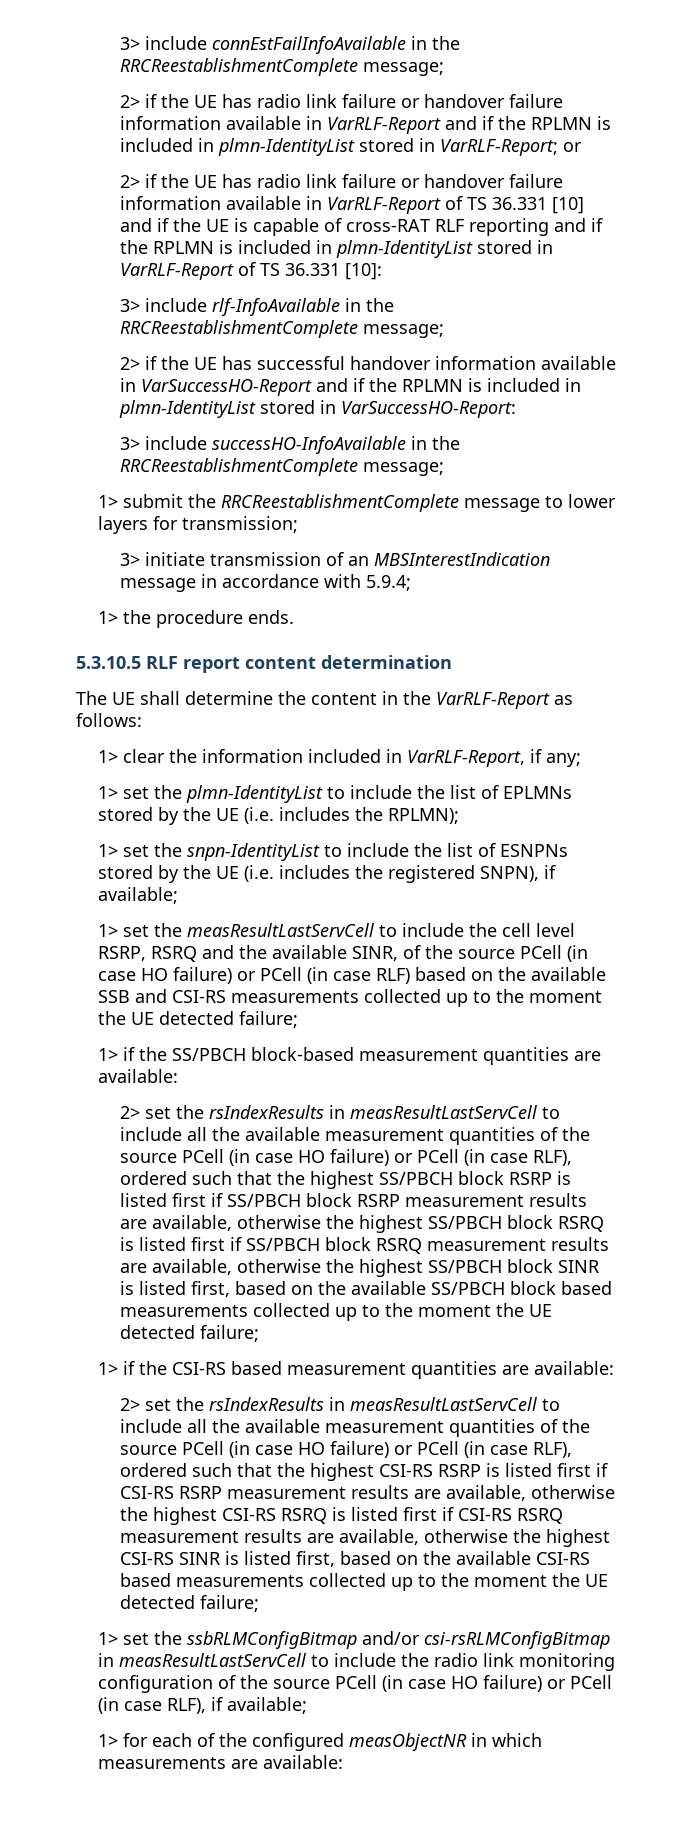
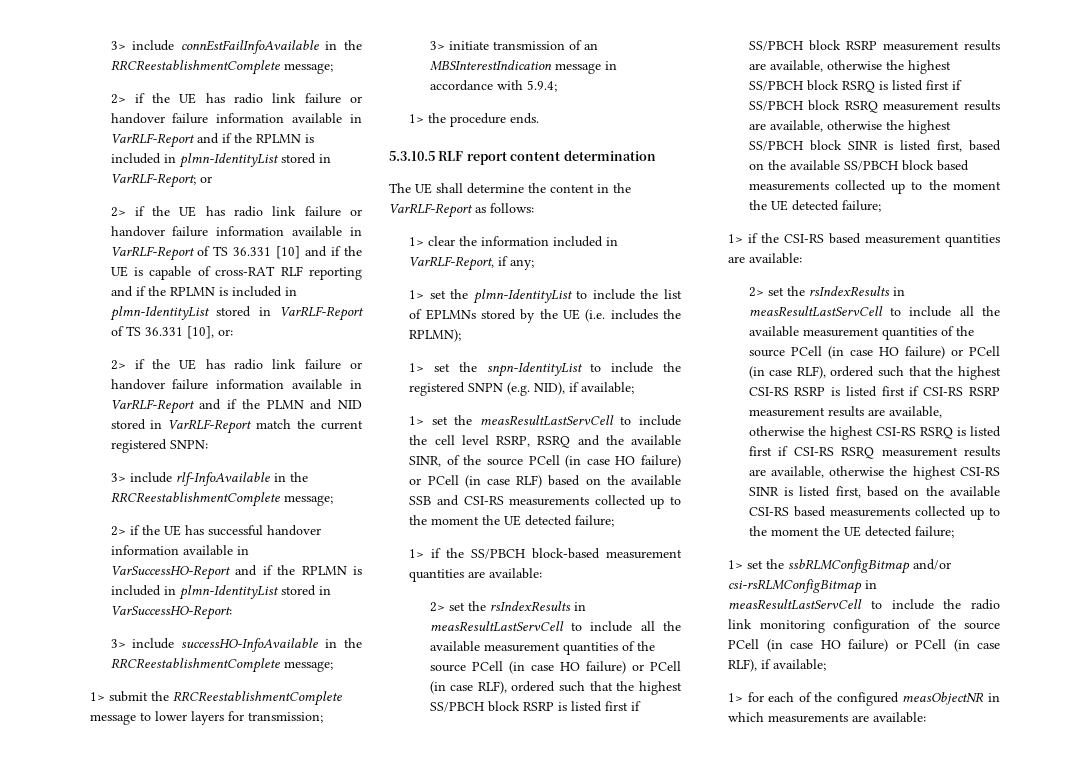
- 2> if the UE has radio link failure or handover failure information available in VarRLF-Report of TS 36.331 [10] and if the UE is capable of cross-RAT RLF reporting and if the RPLMN is included in plmn-IdentityList stored in VarRLF-Report of TS 36.331 [10]:
+ 2> if the UE has radio link failure or handover failure information available in VarRLF-Report of TS 36.331 [10] and if the UE is capable of cross-RAT RLF reporting and if the RPLMN is included in plmn-IdentityList stored in VarRLF-Report of TS 36.331 [10], or:
+ 2> if the UE has radio link failure or handover failure information available in VarRLF-Report and if the PLMN and NID stored in VarRLF-Report match the current registered SNPN:
- 1> set the snpn-IdentityList to include the list of ESNPNs stored by the UE (i.e. includes the registered SNPN), if available;
+ 1> set the snpn-IdentityList to include the registered SNPN (e.g. NID), if available;

